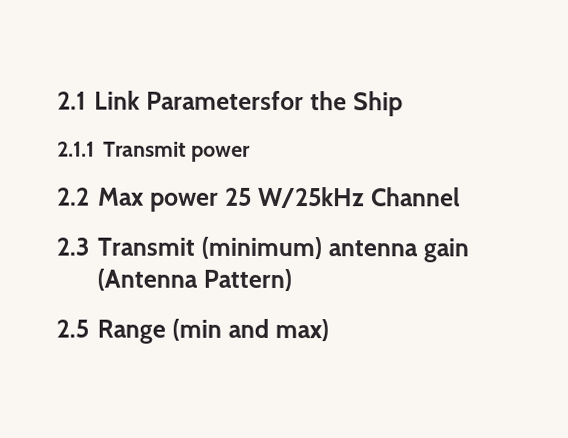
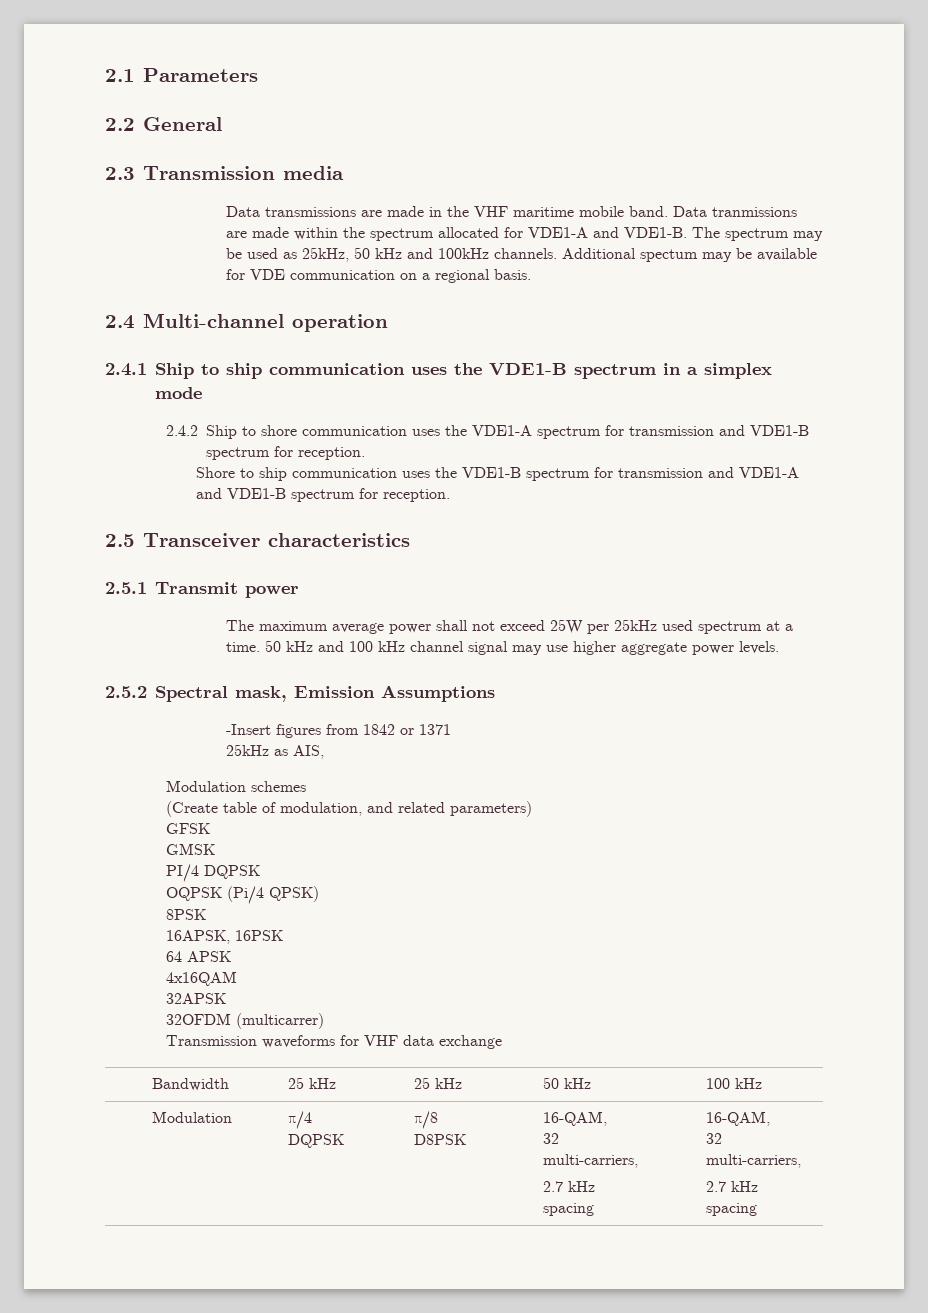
- 2.1 Link Parametersfor the Ship
- 2.1.1 Transmit power
- 2.2 Max power 25 W/25kHz Channel
- 2.3 Transmit (minimum) antenna gain (Antenna Pattern)
- 2.5 Range (min and max)
+ 2.1 Parameters
+ 2.2 General
+ 2.3 Transmission media
+ Data transmissions are made in the VHF maritime mobile band. Data tranmissions are made within the spectrum allocated for VDE1-A and VDE1-B. The spectrum may be used as 25kHz, 50 kHz and 100kHz channels. Additional spectum may be available for VDE communication on a regional basis.
+ 2.4 Multi-channel operation
+ 2.4.1 Ship to ship communication uses the VDE1-B spectrum in a simplex mode
+ 2.4.2 Ship to shore communication uses the VDE1-A spectrum for transmission and VDE1-B spectrum for reception.
+ Shore to ship communication uses the VDE1-B spectrum for transmission and VDE1-A and VDE1-B spectrum for reception.
+ 2.5 Transceiver characteristics
+ 2.5.1 Transmit power
+ The maximum average power shall not exceed 25W per 25kHz used spectrum at a time. 50 kHz and 100 kHz channel signal may use higher aggregate power levels.
+ 2.5.2 Spectral mask, Emission Assumptions
+ -Insert figures from 1842 or 1371
+ 25kHz as AIS,
+ Modulation schemes
+ (Create table of modulation, and related parameters)
+ GFSK
+ GMSK
+ PI/4 DQPSK
+ OQPSK (Pi/4 QPSK)
+ 8PSK
+ 16APSK, 16PSK
+ 64 APSK
+ 4x16QAM
+ 32APSK
+ 32OFDM (multicarrer)
+ Transmission waveforms for VHF data exchange
+ Bandwidth | 25 kHz | 25 kHz | 50 kHz | 100 kHz
+ Modulation | π/4 DQPSK | π/8 D8PSK | 16-QAM,
+ 32 multi-carriers,
+ 2.7 kHz spacing | 16-QAM,
+ 32 multi-carriers,
+ 2.7 kHz spacing

